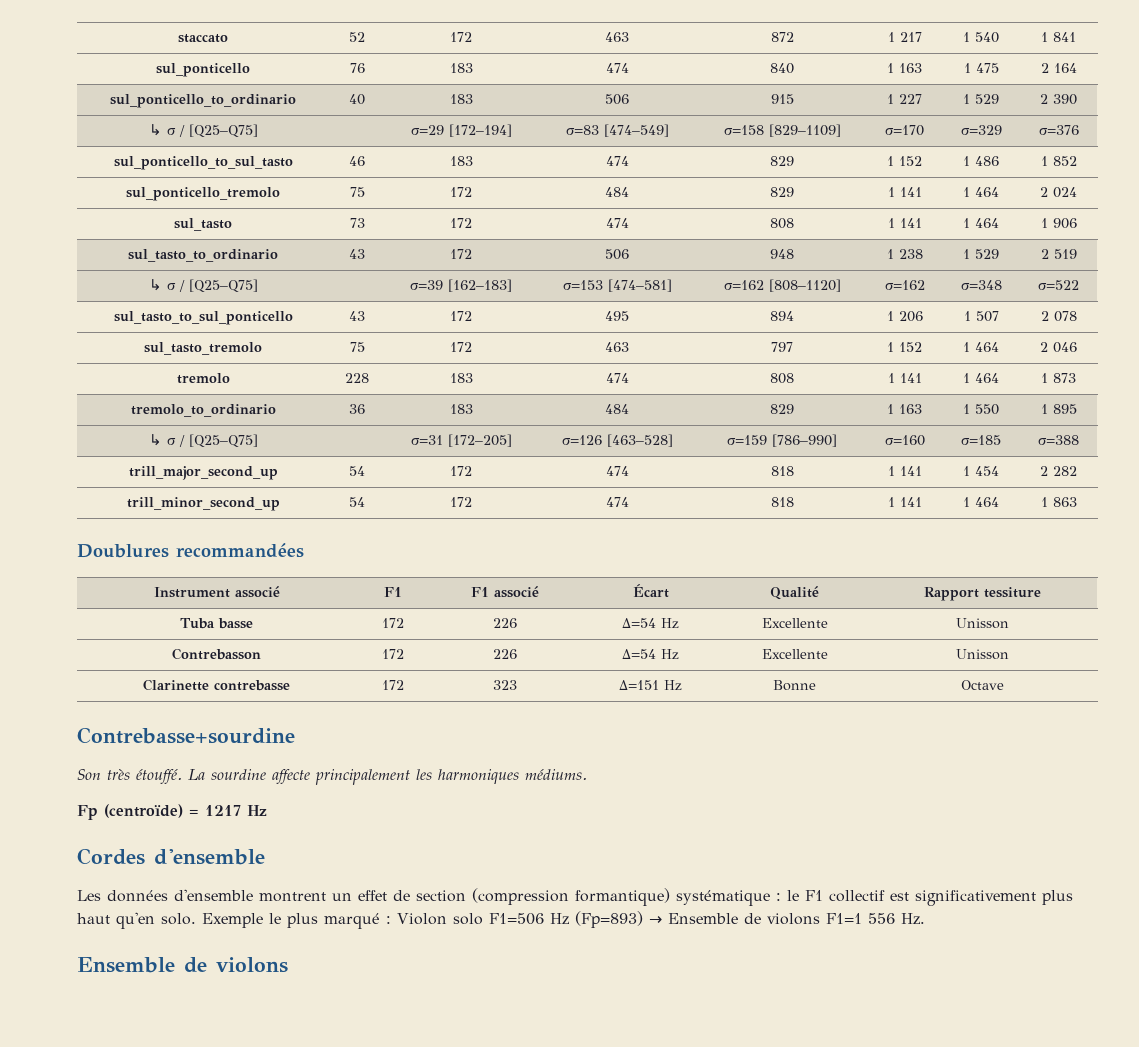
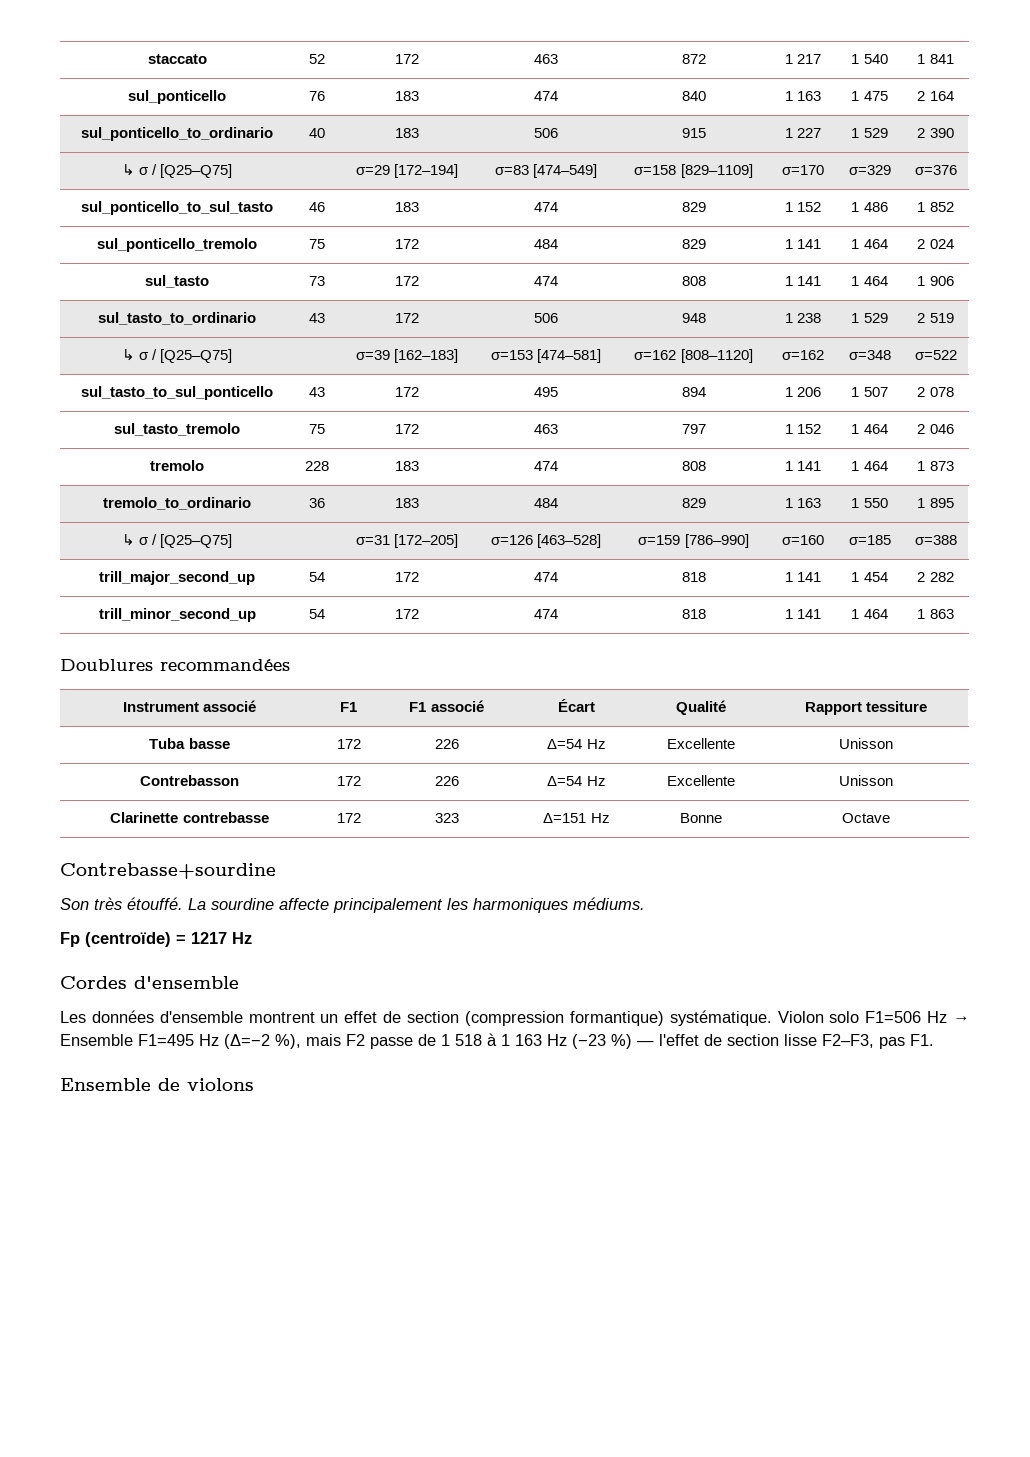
- Les données d'ensemble montrent un effet de section (compression formantique) systématique : le F1 collectif est significativement plus haut qu'en solo. Exemple le plus marqué : Violon solo F1=506 Hz (Fp=893) → Ensemble de violons F1=1 556 Hz.
+ Les données d'ensemble montrent un effet de section (compression formantique) systématique. Violon solo F1=506 Hz → Ensemble F1=495 Hz (Δ=−2 %), mais F2 passe de 1 518 à 1 163 Hz (−23 %) — l'effet de section lisse F2–F3, pas F1.

